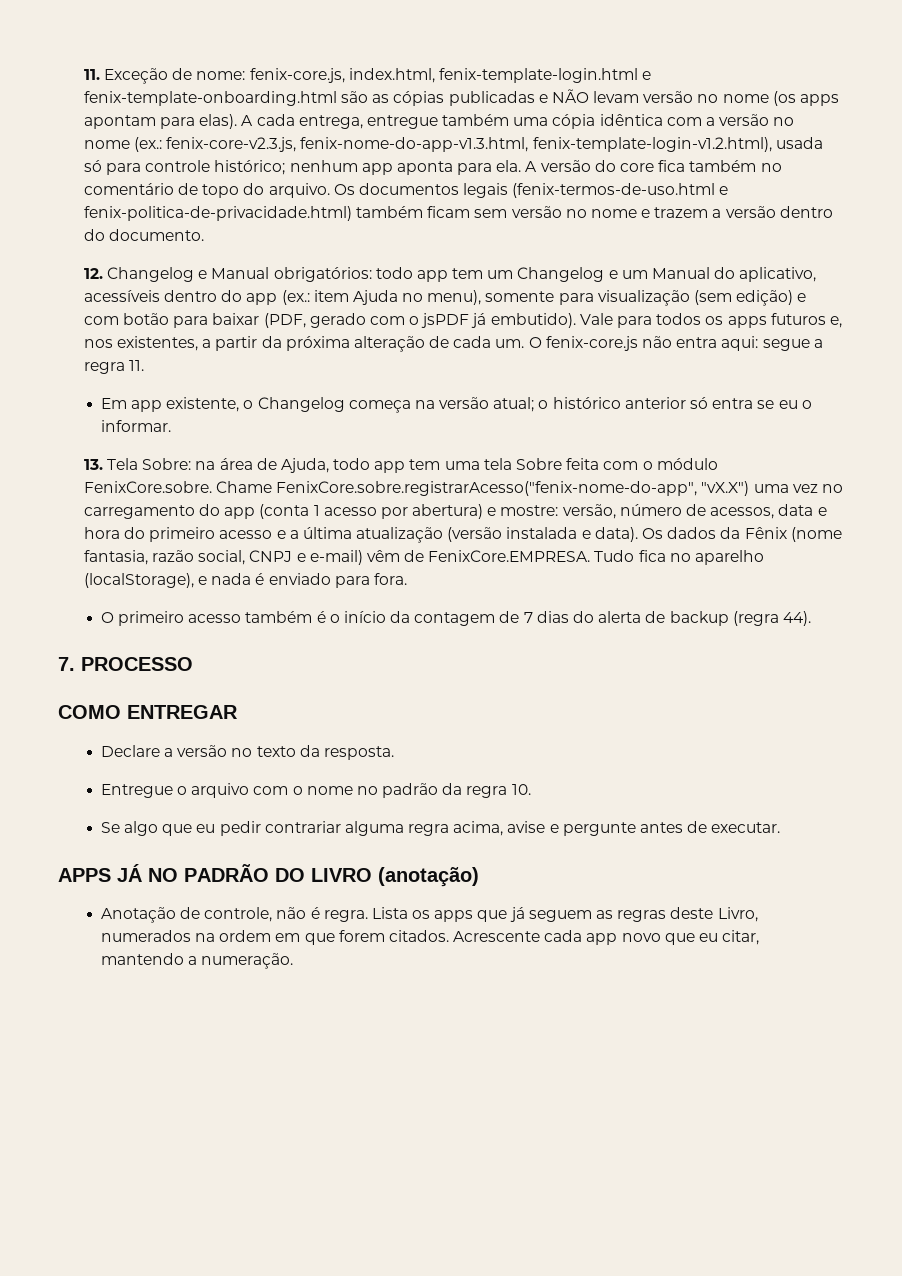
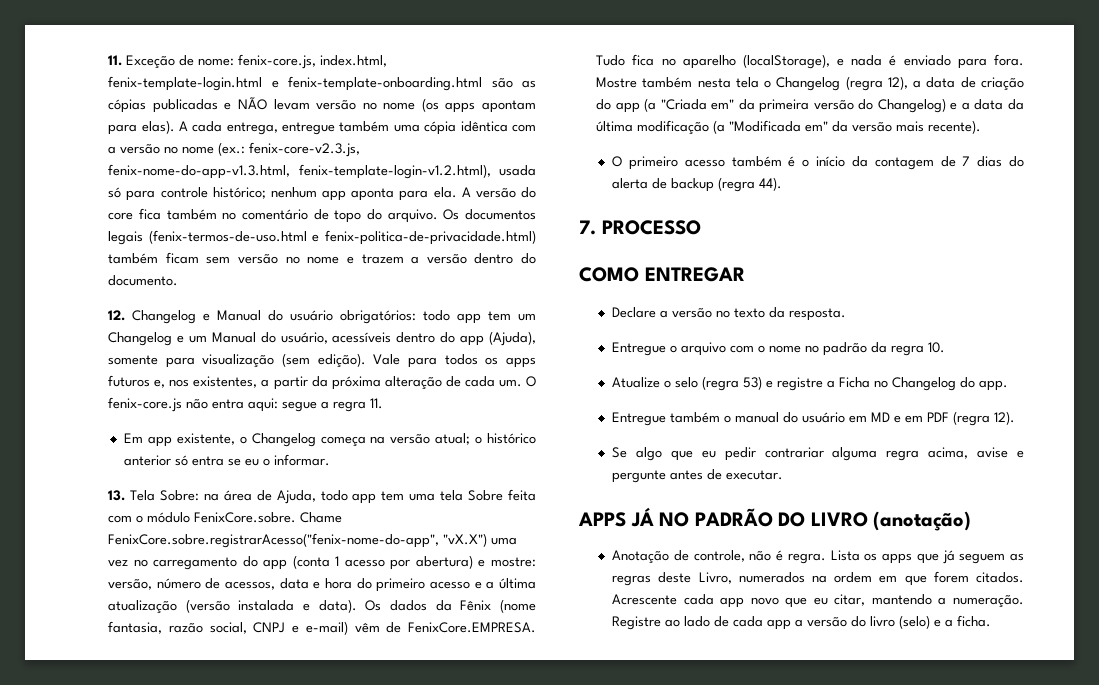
- 12. Changelog e Manual obrigatórios: todo app tem um Changelog e um Manual do aplicativo, acessíveis dentro do app (ex.: item Ajuda no menu), somente para visualização (sem edição) e com botão para baixar (PDF, gerado com o jsPDF já embutido).
+ 12. Changelog e Manual do usuário obrigatórios: todo app tem um Changelog e um Manual do usuário, acessíveis dentro do app (Ajuda), somente para visualização (sem edição).
+ Mostre também nesta tela o Changelog (regra 12), a data de criação do app (a "Criada em" da primeira versão do Changelog) e a data da última modificação (a "Modificada em" da versão mais recente).
+ Atualize o selo (regra 53) e registre a Ficha no Changelog do app.
+ Entregue também o manual do usuário em MD e em PDF (regra 12).
+ Registre ao lado de cada app a versão do livro (selo) e a ficha.

